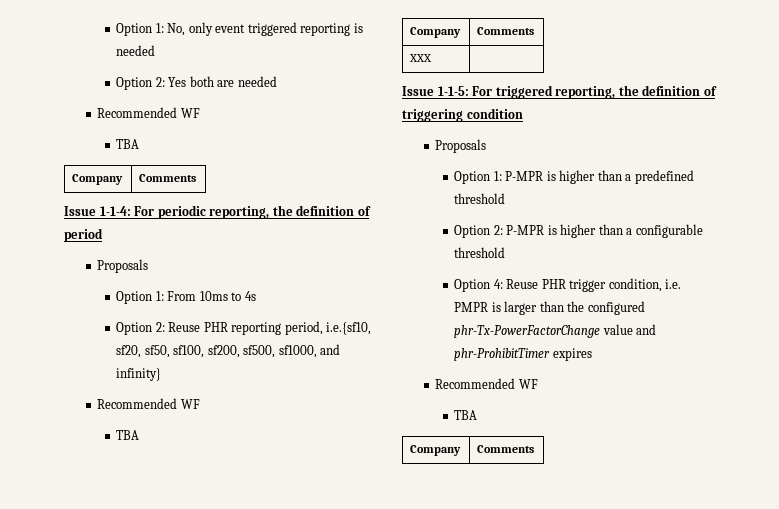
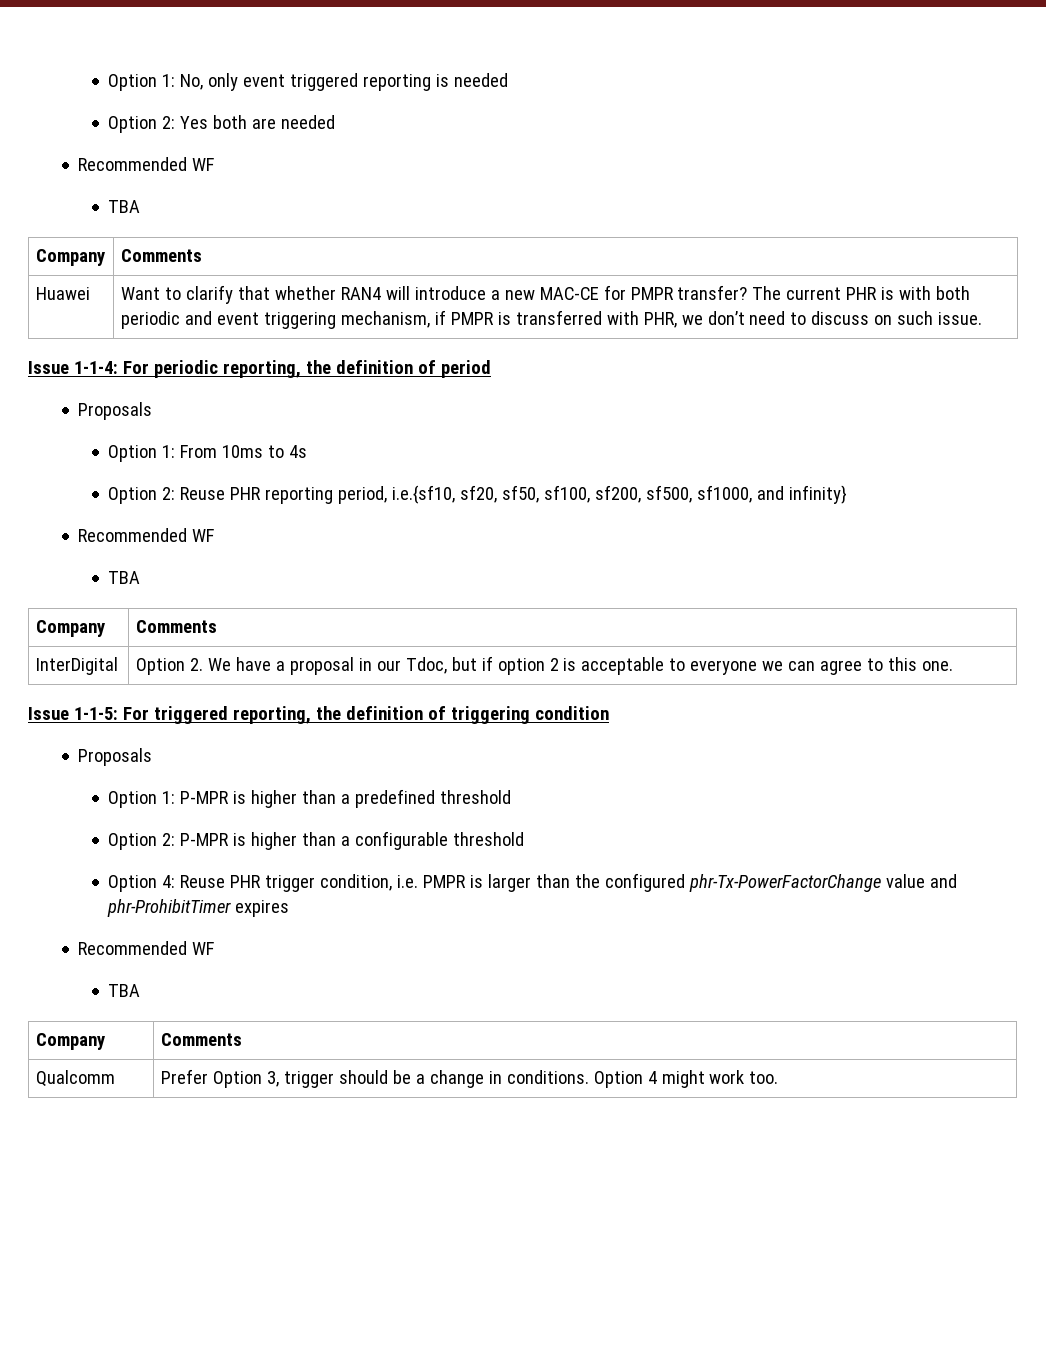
+ Huawei | Want to clarify that whether RAN4 will introduce a new MAC-CE for PMPR transfer? The current PHR is with both periodic and event triggering mechanism, if PMPR is transferred with PHR, we don’t need to discuss on such issue.
- XXX |
+ InterDigital | Option 2. We have a proposal in our Tdoc, but if option 2 is acceptable to everyone we can agree to this one.
+ Qualcomm | Prefer Option 3, trigger should be a change in conditions. Option 4 might work too.

